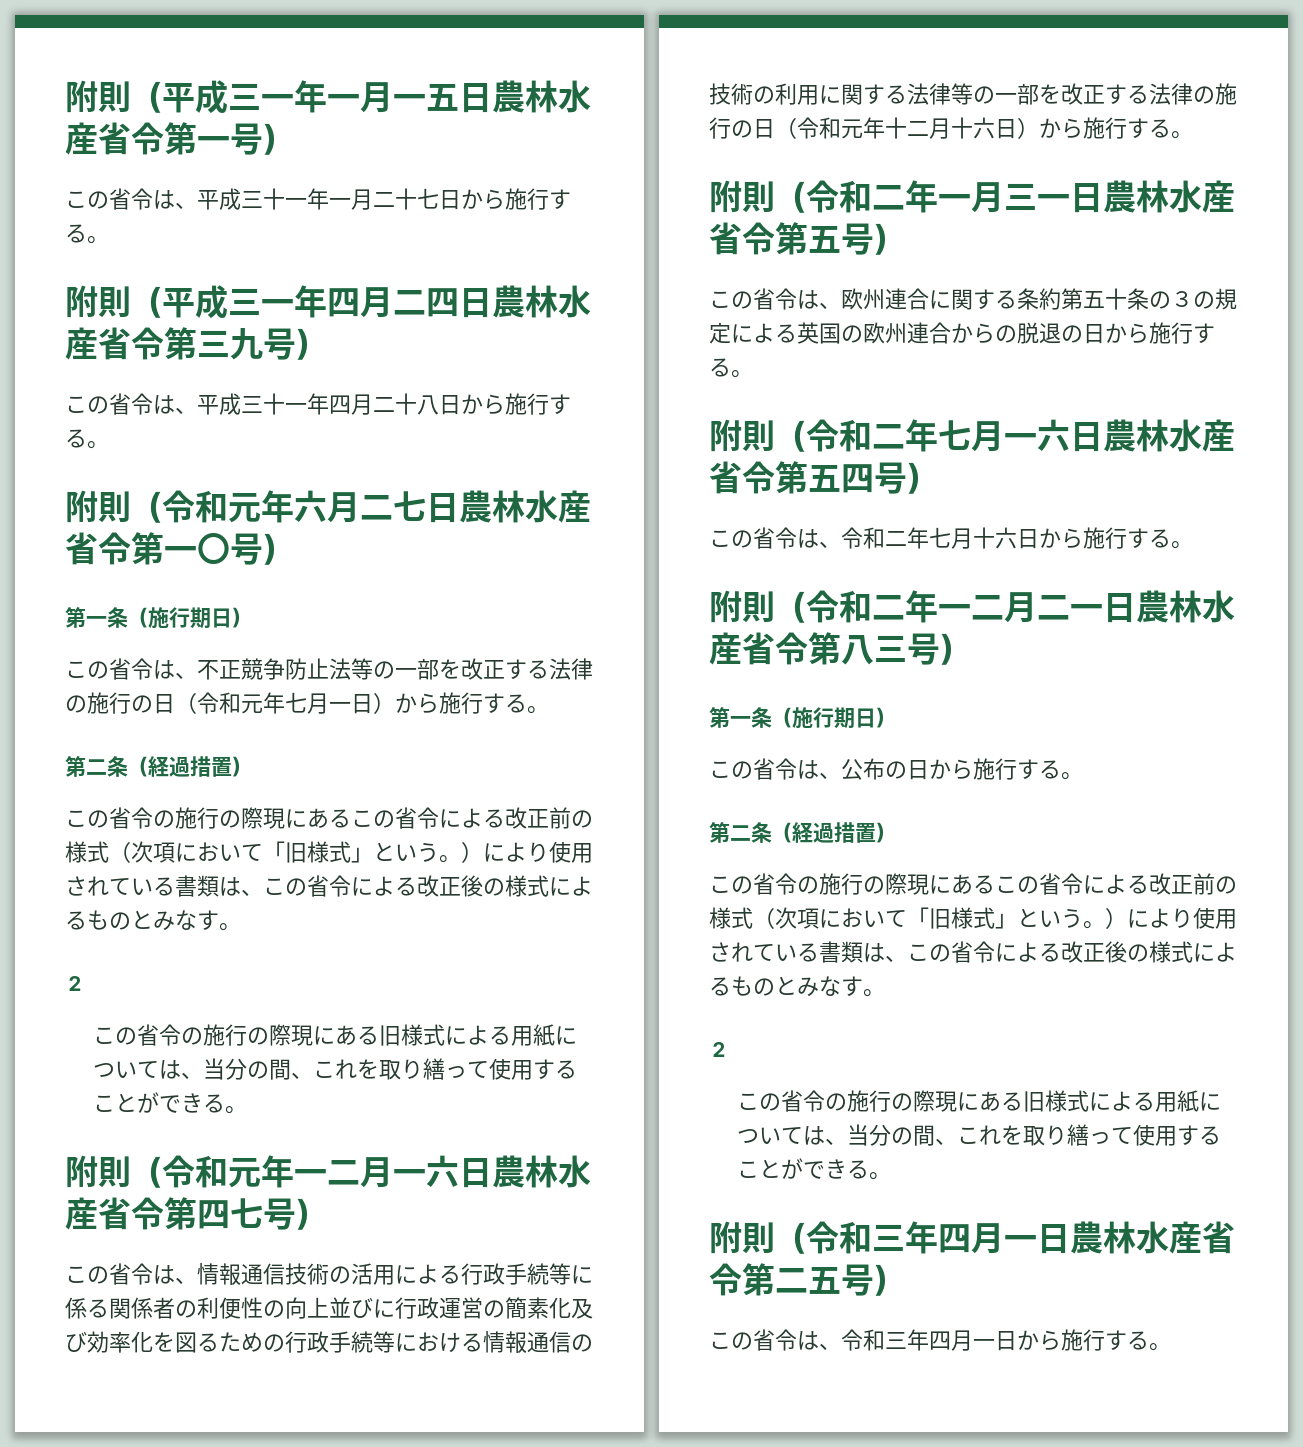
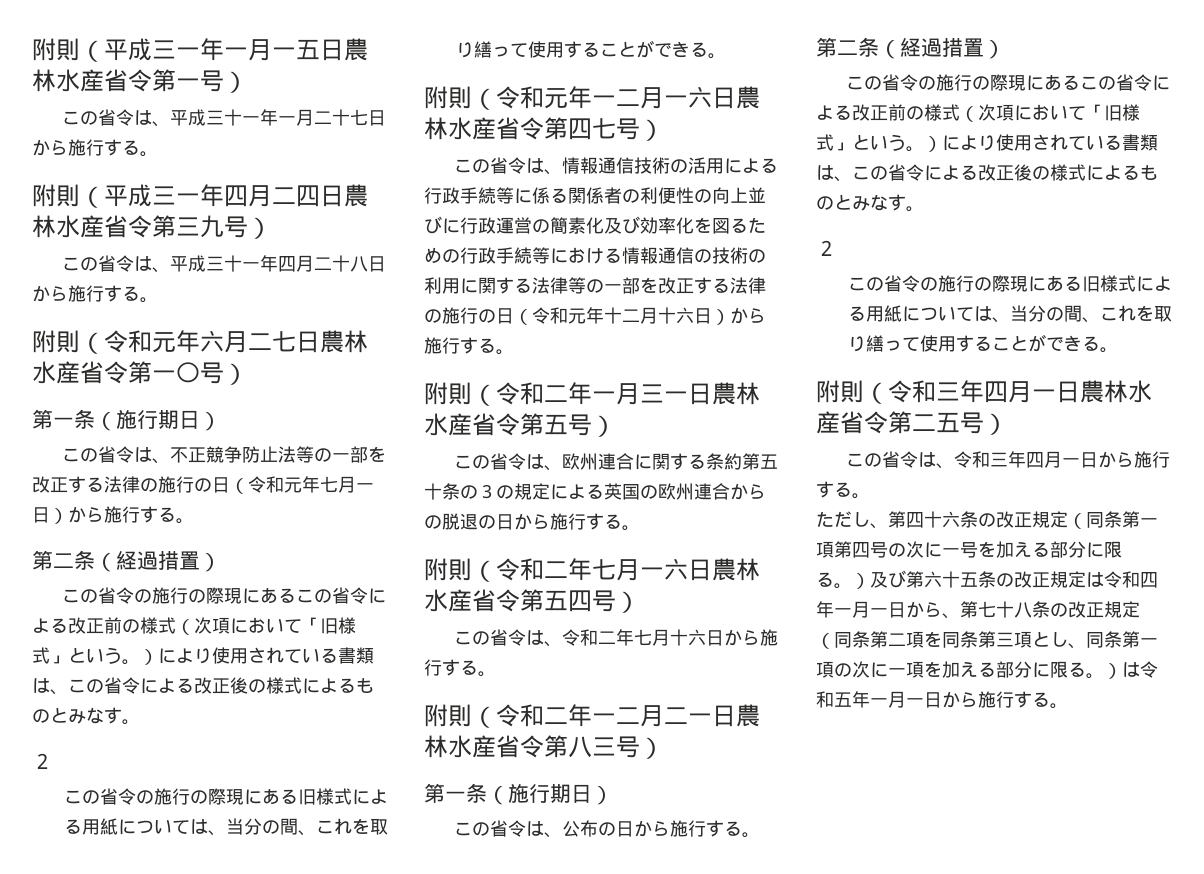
+ ただし、第四十六条の改正規定（同条第一項第四号の次に一号を加える部分に限る。）及び第六十五条の改正規定は令和四年一月一日から、第七十八条の改正規定（同条第二項を同条第三項とし、同条第一項の次に一項を加える部分に限る。）は令和五年一月一日から施行する。

